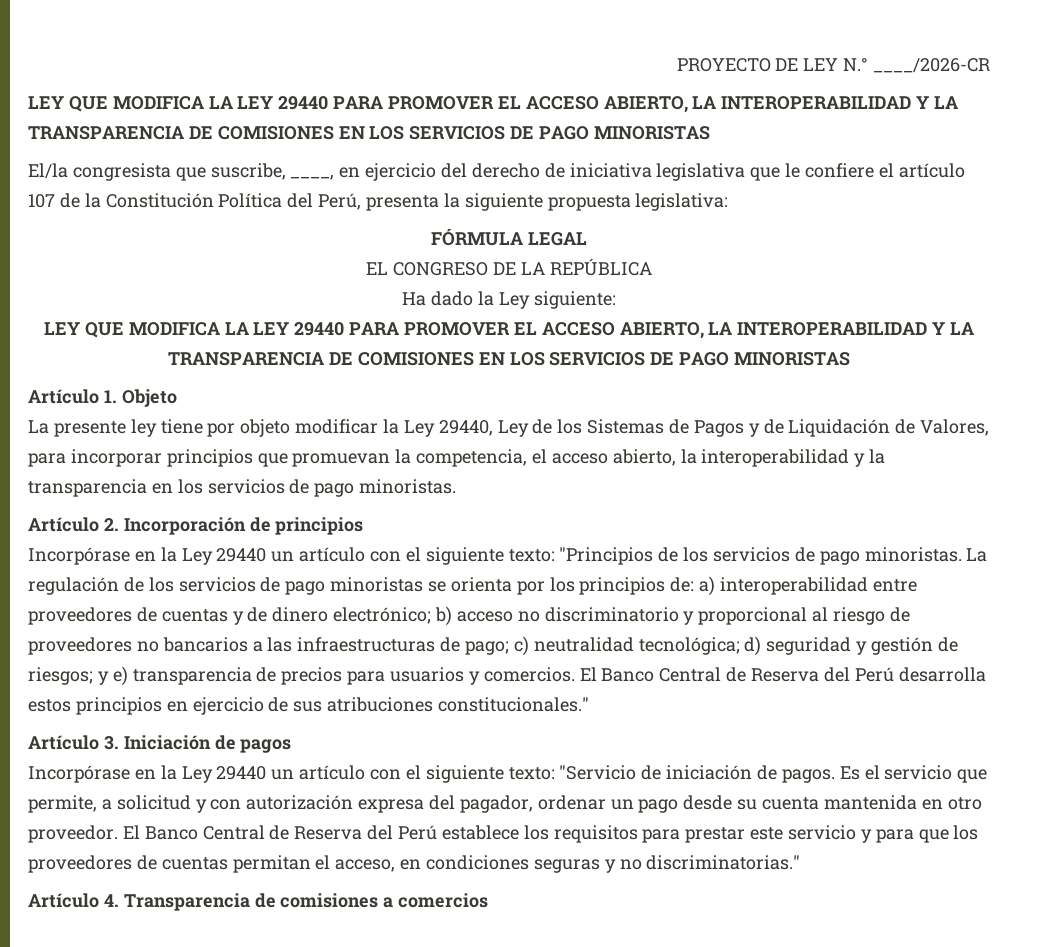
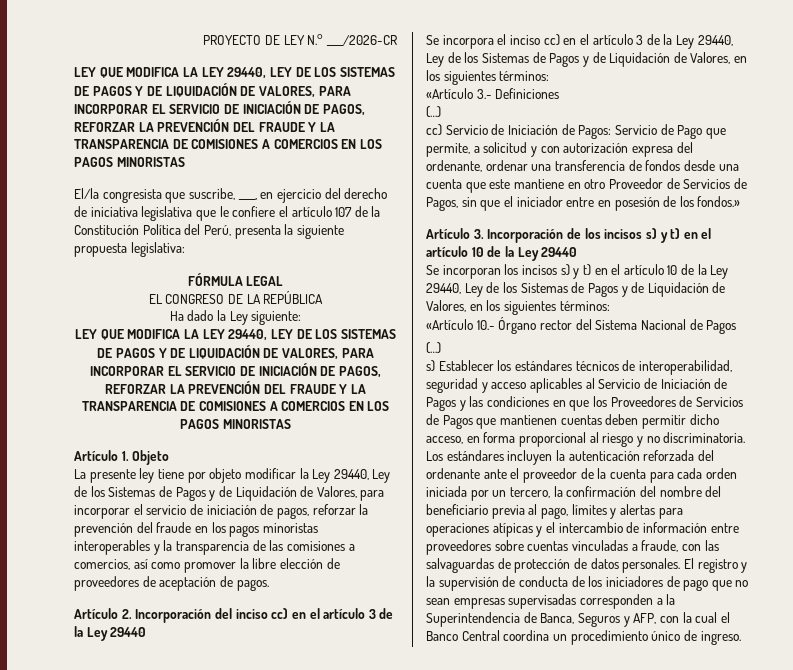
  PROYECTO DE LEY N.° ____/2026-CR
- LEY QUE MODIFICA LA LEY 29440 PARA PROMOVER EL ACCESO ABIERTO, LA INTEROPERABILIDAD Y LA TRANSPARENCIA DE COMISIONES EN LOS SERVICIOS DE PAGO MINORISTAS
+ LEY QUE MODIFICA LA LEY 29440, LEY DE LOS SISTEMAS DE PAGOS Y DE LIQUIDACIÓN DE VALORES, PARA INCORPORAR EL SERVICIO DE INICIACIÓN DE PAGOS, REFORZAR LA PREVENCIÓN DEL FRAUDE Y LA TRANSPARENCIA DE COMISIONES A COMERCIOS EN LOS PAGOS MINORISTAS
  Ha dado la Ley siguiente:
- LEY QUE MODIFICA LA LEY 29440 PARA PROMOVER EL ACCESO ABIERTO, LA INTEROPERABILIDAD Y LA TRANSPARENCIA DE COMISIONES EN LOS SERVICIOS DE PAGO MINORISTAS
+ LEY QUE MODIFICA LA LEY 29440, LEY DE LOS SISTEMAS DE PAGOS Y DE LIQUIDACIÓN DE VALORES, PARA INCORPORAR EL SERVICIO DE INICIACIÓN DE PAGOS, REFORZAR LA PREVENCIÓN DEL FRAUDE Y LA TRANSPARENCIA DE COMISIONES A COMERCIOS EN LOS PAGOS MINORISTAS
- La presente ley tiene por objeto modificar la Ley 29440, Ley de los Sistemas de Pagos y de Liquidación de Valores, para incorporar principios que promuevan la competencia, el acceso abierto, la interoperabilidad y la transparencia en los servicios de pago minoristas.
- Artículo 2. Incorporación de principios
- Incorpórase en la Ley 29440 un artículo con el siguiente texto: "Principios de los servicios de pago minoristas. La regulación de los servicios de pago minoristas se orienta por los principios de: a) interoperabilidad entre proveedores de cuentas y de dinero electrónico; b) acceso no discriminatorio y proporcional al riesgo de proveedores no bancarios a las infraestructuras de pago; c) neutralidad tecnológica; d) seguridad y gestión de riesgos; y e) transparencia de precios para usuarios y comercios. El Banco Central de Reserva del Perú desarrolla estos principios en ejercicio de sus atribuciones constitucionales."
- Artículo 3. Iniciación de pagos
- Incorpórase en la Ley 29440 un artículo con el siguiente texto: "Servicio de iniciación de pagos. Es el servicio que permite, a solicitud y con autorización expresa del pagador, ordenar un pago desde su cuenta mantenida en otro proveedor. El Banco Central de Reserva del Perú establece los requisitos para prestar este servicio y para que los proveedores de cuentas permitan el acceso, en condiciones seguras y no discriminatorias."
- Artículo 4. Transparencia de comisiones a comercios
+ La presente ley tiene por objeto modificar la Ley 29440, Ley de los Sistemas de Pagos y de Liquidación de Valores, para incorporar el servicio de iniciación de pagos, reforzar la prevención del fraude en los pagos minoristas interoperables y la transparencia de las comisiones a comercios, así como promover la libre elección de proveedores de aceptación de pagos.
+ Artículo 2. Incorporación del inciso cc) en el artículo 3 de la Ley 29440
+ Se incorpora el inciso cc) en el artículo 3 de la Ley 29440, Ley de los Sistemas de Pagos y de Liquidación de Valores, en los siguientes términos:
+ «Artículo 3.- Definiciones
+ (…)
+ cc) Servicio de Iniciación de Pagos: Servicio de Pago que permite, a solicitud y con autorización expresa del ordenante, ordenar una transferencia de fondos desde una cuenta que este mantiene en otro Proveedor de Servicios de Pagos, sin que el iniciador entre en posesión de los fondos.»
+ Artículo 3. Incorporación de los incisos s) y t) en el artículo 10 de la Ley 29440
+ Se incorporan los incisos s) y t) en el artículo 10 de la Ley 29440, Ley de los Sistemas de Pagos y de Liquidación de Valores, en los siguientes términos:
+ «Artículo 10.- Órgano rector del Sistema Nacional de Pagos
+ (…)
+ s) Establecer los estándares técnicos de interoperabilidad, seguridad y acceso aplicables al Servicio de Iniciación de Pagos y las condiciones en que los Proveedores de Servicios de Pagos que mantienen cuentas deben permitir dicho acceso, en forma proporcional al riesgo y no discriminatoria. Los estándares incluyen la autenticación reforzada del ordenante ante el proveedor de la cuenta para cada orden iniciada por un tercero, la confirmación del nombre del beneficiario previa al pago, límites y alertas para operaciones atípicas y el intercambio de información entre proveedores sobre cuentas vinculadas a fraude, con las salvaguardas de protección de datos personales. El registro y la supervisión de conducta de los iniciadores de pago que no sean empresas supervisadas corresponden a la Superintendencia de Banca, Seguros y AFP, con la cual el Banco Central coordina un procedimiento único de ingreso.

